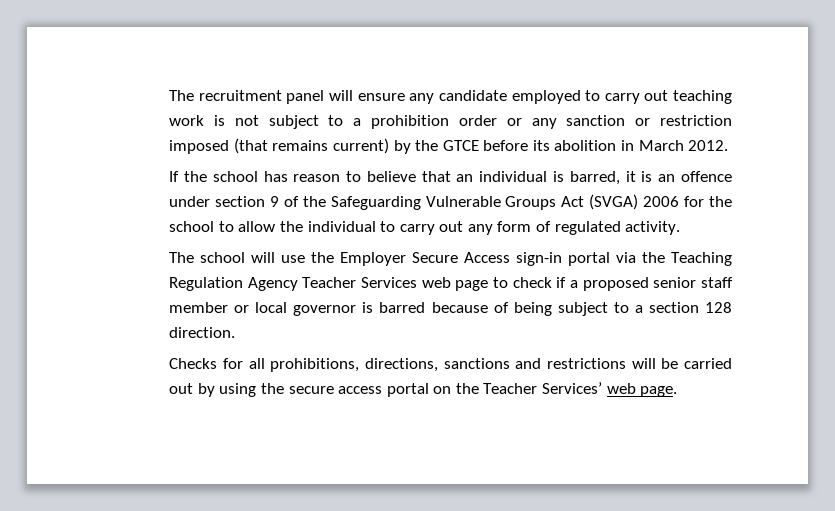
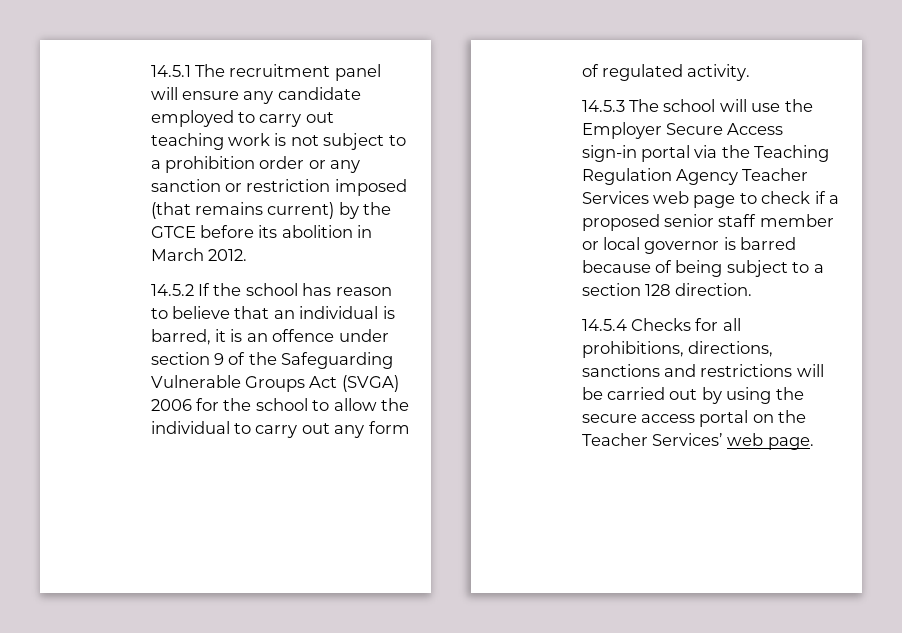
- The recruitment panel will ensure any candidate employed to carry out teaching work is not subject to a prohibition order or any sanction or restriction imposed (that remains current) by the GTCE before its abolition in March 2012.
+ 14.5.1 The recruitment panel will ensure any candidate employed to carry out teaching work is not subject to a prohibition order or any sanction or restriction imposed (that remains current) by the GTCE before its abolition in March 2012.
- If the school has reason to believe that an individual is barred, it is an offence under section 9 of the Safeguarding Vulnerable Groups Act (SVGA) 2006 for the school to allow the individual to carry out any form of regulated activity.
+ 14.5.2 If the school has reason to believe that an individual is barred, it is an offence under section 9 of the Safeguarding Vulnerable Groups Act (SVGA) 2006 for the school to allow the individual to carry out any form of regulated activity.
- The school will use the Employer Secure Access sign-in portal via the Teaching Regulation Agency Teacher Services web page to check if a proposed senior staff member or local governor is barred because of being subject to a section 128 direction.
+ 14.5.3 The school will use the Employer Secure Access sign-in portal via the Teaching Regulation Agency Teacher Services web page to check if a proposed senior staff member or local governor is barred because of being subject to a section 128 direction.
- Checks for all prohibitions, directions, sanctions and restrictions will be carried out by using the secure access portal on the Teacher Services’ web page.
+ 14.5.4 Checks for all prohibitions, directions, sanctions and restrictions will be carried out by using the secure access portal on the Teacher Services’ web page.

